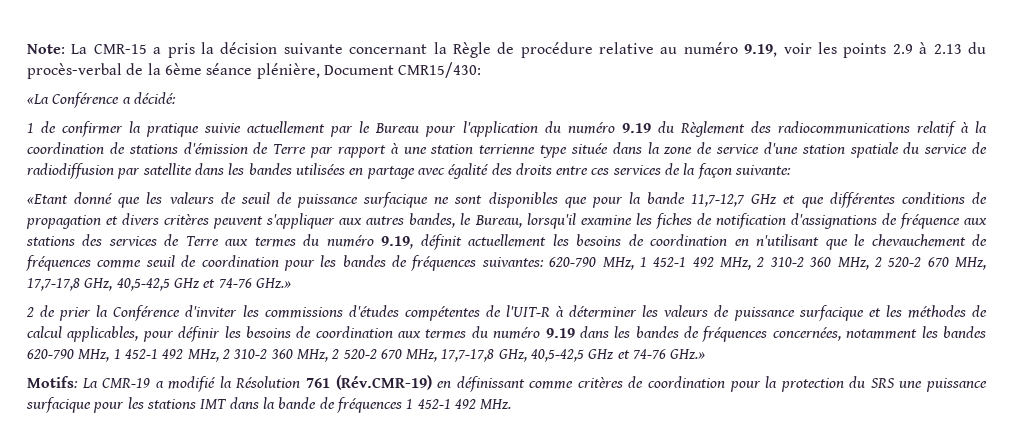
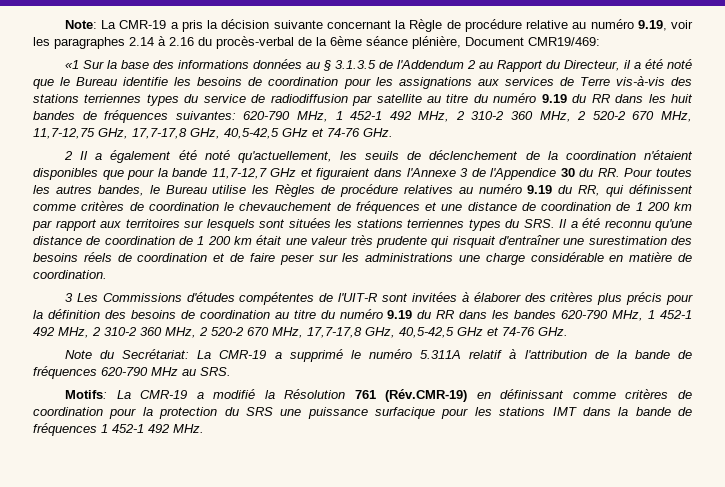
- La CMR-15 a pris la décision suivante concernant la Règle de procédure relative au numéro 9.19, voir les points 2.9 à 2.13 du procès-verbal de la 6ème séance plénière, Document CMR15/430:
- «La Conférence a décidé:
- 1 de confirmer la pratique suivie actuellement par le Bureau pour l'application du numéro 9.19 du Règlement des radiocommunications relatif à la coordination de stations d'émission de Terre par rapport à une station terrienne type située dans la zone de service d'une station spatiale du service de radiodiffusion par satellite dans les bandes utilisées en partage avec égalité des droits entre ces services de la façon suivante:
- «Etant donné que les valeurs de seuil de puissance surfacique ne sont disponibles que pour la bande 11,7-12,7 GHz et que différentes conditions de propagation et divers critères peuvent s'appliquer aux autres bandes, le Bureau, lorsqu'il examine les fiches de notification d'assignations de fréquence aux stations des services de Terre aux termes du numéro 9.19, définit actuellement les besoins de coordination en n'utilisant que le chevauchement de fréquences comme seuil de coordination pour les bandes de fréquences suivantes: 620-790 MHz, 1 452-1 492 MHz, 2 310-2 360 MHz, 2 520-2 670 MHz, 17,7-17,8 GHz, 40,5-42,5 GHz et 74-76 GHz.»
- 2 de prier la Conférence d'inviter les commissions d'études compétentes de l'UIT-R à déterminer les valeurs de puissance surfacique et les méthodes de calcul applicables, pour définir les besoins de coordination aux termes du numéro 9.19 dans les bandes de fréquences concernées, notamment les bandes 620-790 MHz, 1 452-1 492 MHz, 2 310-2 360 MHz, 2 520-2 670 MHz, 17,7-17,8 GHz, 40,5-42,5 GHz et 74-76 GHz.»
+ La CMR-19 a pris la décision suivante concernant la Règle de procédure relative au numéro 9.19, voir les paragraphes 2.14 à 2.16 du procès-verbal de la 6ème séance plénière, Document CMR19/469:
+ «1 Sur la base des informations données au § 3.1.3.5 de l'Addendum 2 au Rapport du Directeur, il a été noté que le Bureau identifie les besoins de coordination pour les assignations aux services de Terre vis-à-vis des stations terriennes types du service de radiodiffusion par satellite au titre du numéro 9.19 du RR dans les huit bandes de fréquences suivantes: 620-790 MHz, 1 452-1 492 MHz, 2 310-2 360 MHz, 2 520-2 670 MHz, 11,7-12,75 GHz, 17,7-17,8 GHz, 40,5-42,5 GHz et 74-76 GHz.
+ 2 Il a également été noté qu'actuellement, les seuils de déclenchement de la coordination n'étaient disponibles que pour la bande 11,7-12,7 GHz et figuraient dans l'Annexe 3 de l'Appendice 30 du RR. Pour toutes les autres bandes, le Bureau utilise les Règles de procédure relatives au numéro 9.19 du RR, qui définissent comme critères de coordination le chevauchement de fréquences et une distance de coordination de 1 200 km par rapport aux territoires sur lesquels sont situées les stations terriennes types du SRS. Il a été reconnu qu'une distance de coordination de 1 200 km était une valeur très prudente qui risquait d'entraîner une surestimation des besoins réels de coordination et de faire peser sur les administrations une charge considérable en matière de coordination.
+ 3 Les Commissions d'études compétentes de l'UIT-R sont invitées à élaborer des critères plus précis pour la définition des besoins de coordination au titre du numéro 9.19 du RR dans les bandes 620-790 MHz, 1 452-1 492 MHz, 2 310-2 360 MHz, 2 520-2 670 MHz, 17,7-17,8 GHz, 40,5-42,5 GHz et 74-76 GHz.
+ Note du Secrétariat: La CMR-19 a supprimé le numéro 5.311A relatif à l'attribution de la bande de fréquences 620-790 MHz au SRS.

